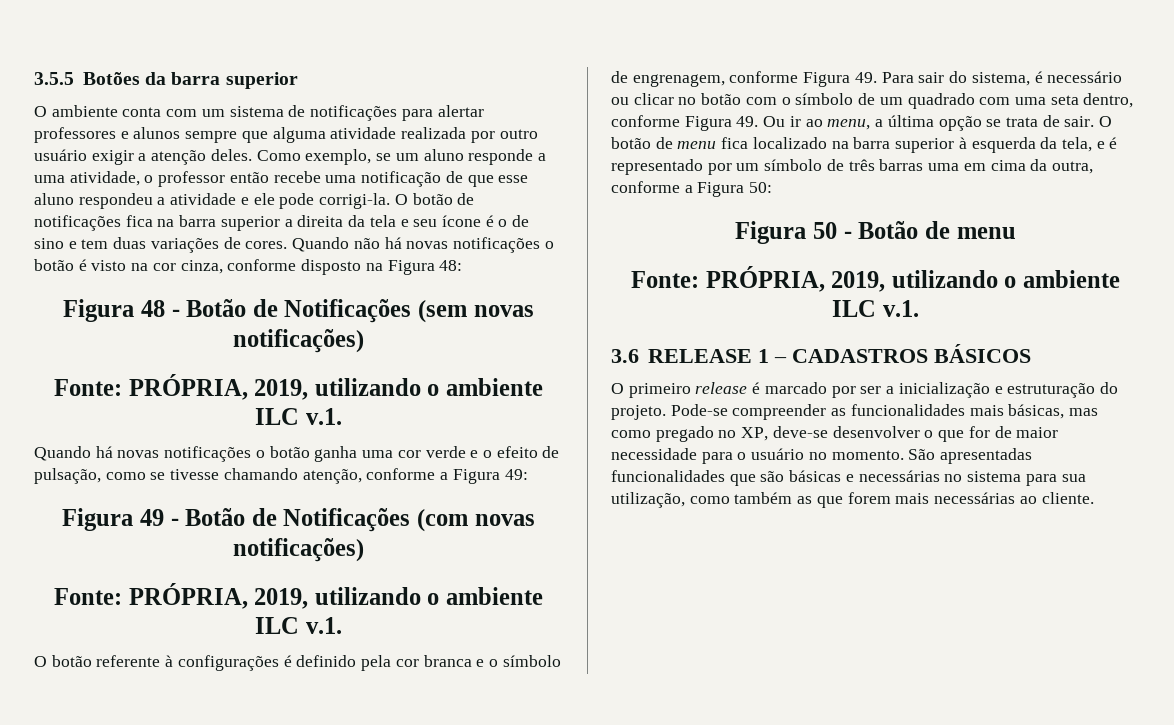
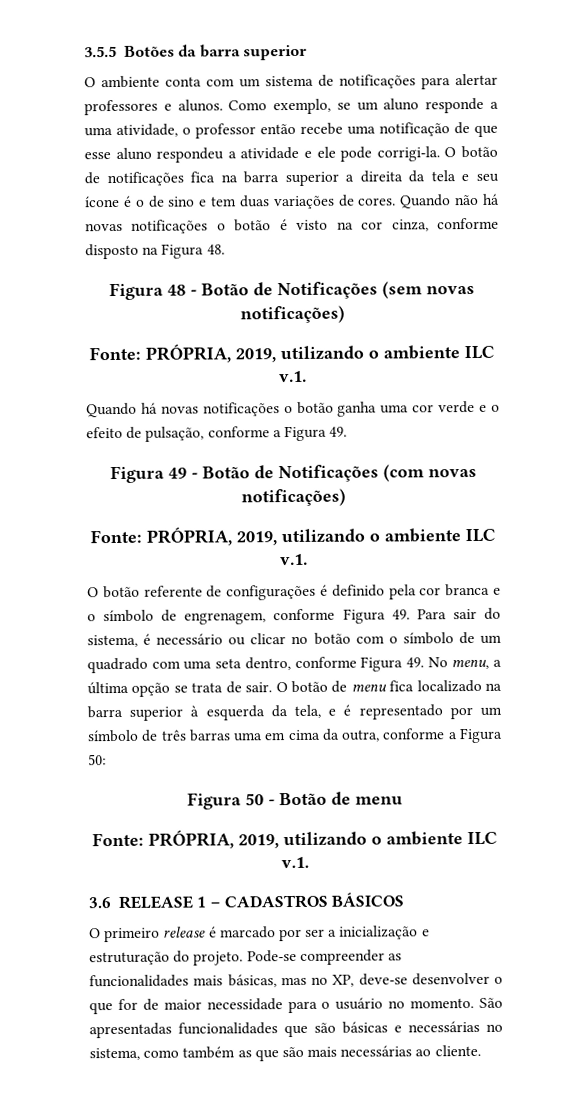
- O ambiente conta com um sistema de notificações para alertar professores e alunos sempre que alguma atividade realizada por outro usuário exigir a atenção deles.
+ O ambiente conta com um sistema de notificações para alertar professores e alunos.
- Quando não há novas notificações o botão é visto na cor cinza, conforme disposto na Figura 48:
+ Quando não há novas notificações o botão é visto na cor cinza, conforme disposto na Figura 48.
- Quando há novas notificações o botão ganha uma cor verde e o efeito de pulsação, como se tivesse chamando atenção, conforme a Figura 49:
+ Quando há novas notificações o botão ganha uma cor verde e o efeito de pulsação, conforme a Figura 49.
- O botão referente à configurações é definido pela cor branca e o símbolo de engrenagem, conforme Figura 49. Para sair do sistema, é necessário ou clicar no botão com o símbolo de um quadrado com uma seta dentro, conforme Figura 49. Ou ir ao menu, a última opção se trata de sair.
+ O botão referente de configurações é definido pela cor branca e o símbolo de engrenagem, conforme Figura 49. Para sair do sistema, é necessário ou clicar no botão com o símbolo de um quadrado com uma seta dentro, conforme Figura 49. No menu, a última opção se trata de sair.
- Pode-se compreender as funcionalidades mais básicas, mas como pregado no XP, deve-se desenvolver o que for de maior necessidade para o usuário no momento.
+ Pode-se compreender as funcionalidades mais básicas, mas no XP, deve-se desenvolver o que for de maior necessidade para o usuário no momento.
- São apresentadas funcionalidades que são básicas e necessárias no sistema para sua utilização, como também as que forem mais necessárias ao cliente.
+ São apresentadas funcionalidades que são básicas e necessárias no sistema, como também as que são mais necessárias ao cliente.

